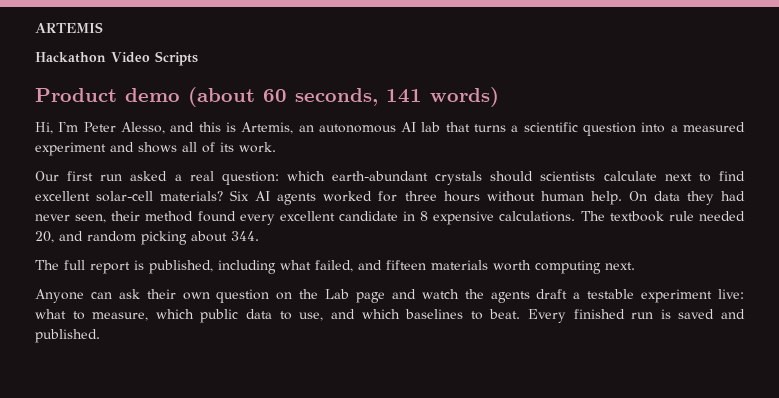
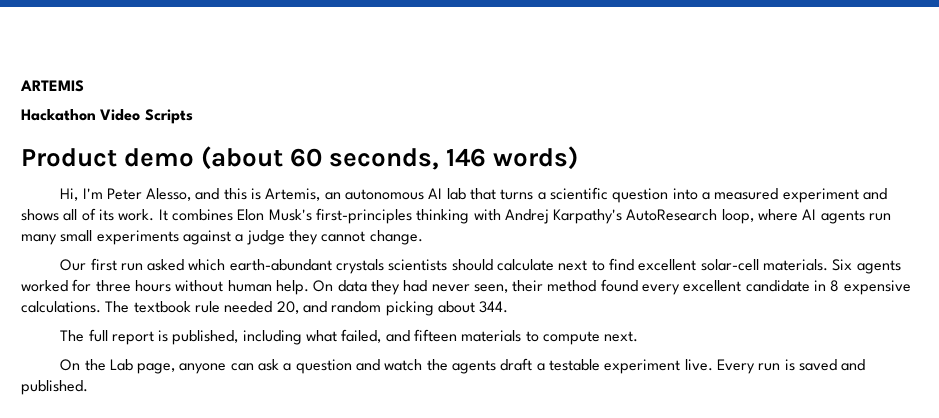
- Product demo (about 60 seconds, 141 words)
+ Product demo (about 60 seconds, 146 words)
+ It combines Elon Musk's first-principles thinking with Andrej Karpathy's AutoResearch loop, where AI agents run many small experiments against a judge they cannot change.
- Our first run asked a real question: which earth-abundant crystals should scientists calculate next to find excellent solar-cell materials? Six AI agents worked for three hours without human help.
+ Our first run asked which earth-abundant crystals scientists should calculate next to find excellent solar-cell materials. Six agents worked for three hours without human help.
- The full report is published, including what failed, and fifteen materials worth computing next.
+ The full report is published, including what failed, and fifteen materials to compute next.
- Anyone can ask their own question on the Lab page and watch the agents draft a testable experiment live: what to measure, which public data to use, and which baselines to beat. Every finished run is saved and published.
+ On the Lab page, anyone can ask a question and watch the agents draft a testable experiment live. Every run is saved and published.

